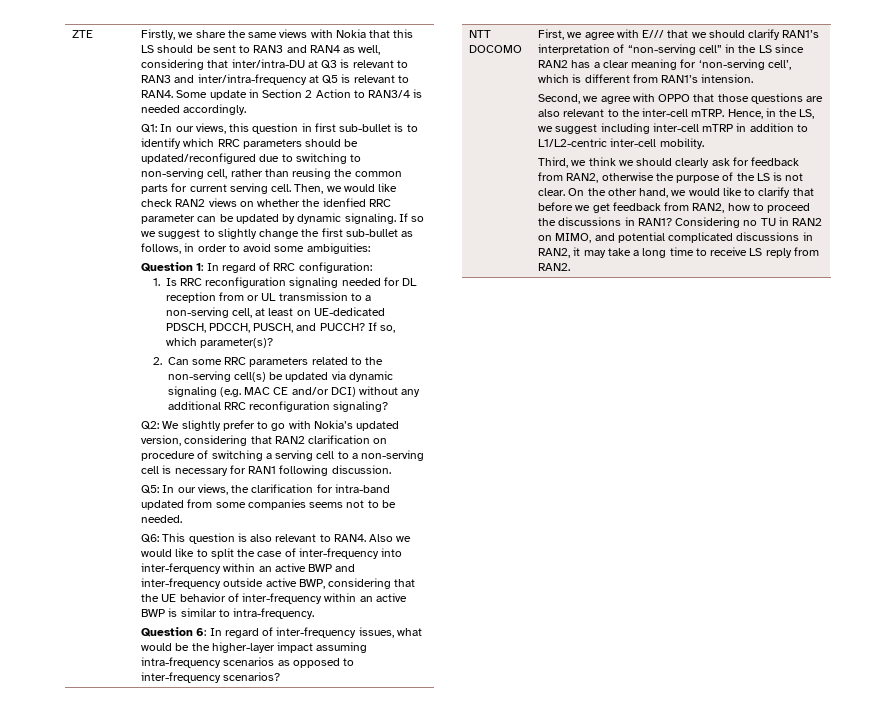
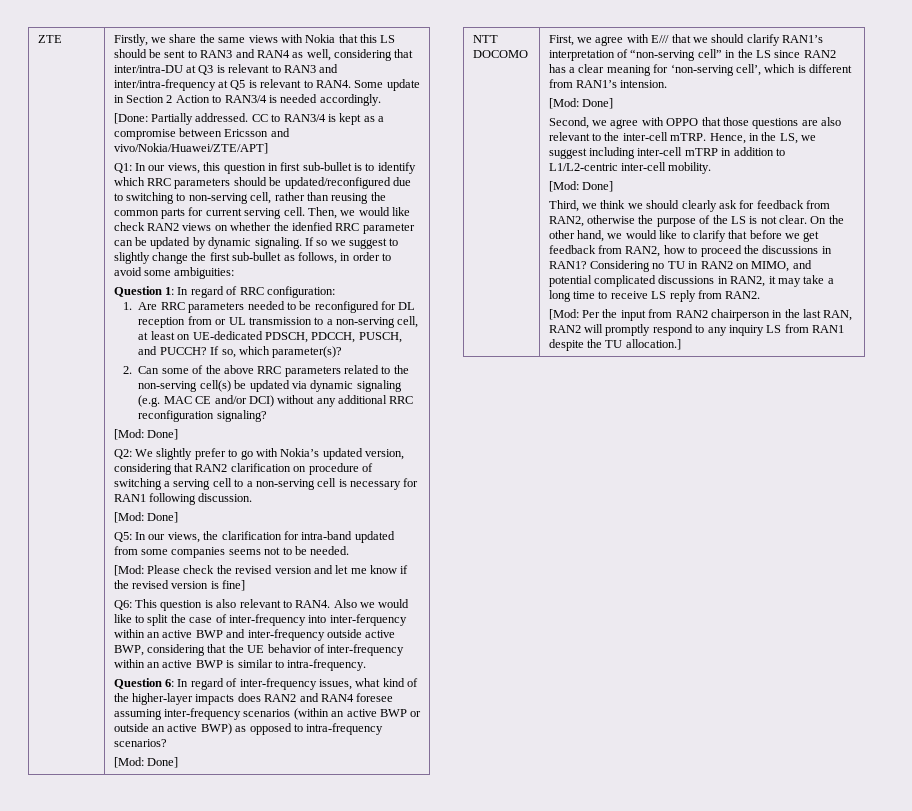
+ [Done: Partially addressed. CC to RAN3/4 is kept as a compromise between Ericsson and vivo/Nokia/Huawei/ZTE/APT]
- 1. Is RRC reconfiguration signaling needed for DL reception from or UL transmission to a non-serving cell, at least on UE-dedicated PDSCH, PDCCH, PUSCH, and PUCCH?
+ 1. Are RRC parameters needed to be reconfigured for DL reception from or UL transmission to a non-serving cell, at least on UE-dedicated PDSCH, PDCCH, PUSCH, and PUCCH?
- 2. Can some RRC parameters related to the non-serving cell(s) be updated via dynamic signaling (e.g. MAC CE and/or DCI) without any additional RRC reconfiguration signaling?
+ 2. Can some of the above RRC parameters related to the non-serving cell(s) be updated via dynamic signaling (e.g. MAC CE and/or DCI) without any additional RRC reconfiguration signaling?
+ [Mod: Done]
  Q2: We slightly prefer to go with Nokia’s updated version, considering that RAN2 clarification on procedure of switching a serving cell to a non-serving cell is necessary for RAN1 following discussion.
+ [Mod: Done]
+ [Mod: Please check the revised version and let me know if the revised version is fine]
- Question 6: In regard of inter-frequency issues, what would be the higher-layer impact assuming intra-frequency scenarios as opposed to inter-frequency scenarios?
+ Question 6: In regard of inter-frequency issues, what kind of the higher-layer impacts does RAN2 and RAN4 foresee assuming inter-frequency scenarios (within an active BWP or outside an active BWP) as opposed to intra-frequency scenarios?
+ [Mod: Done]
  First, we agree with E/// that we should clarify RAN1’s interpretation of “non-serving cell” in the LS since RAN2 has a clear meaning for ‘non-serving cell’, which is different from RAN1’s intension.
+ [Mod: Done]
  Hence, in the LS, we suggest including inter-cell mTRP in addition to L1/L2-centric inter-cell mobility.
+ [Mod: Done]
+ [Mod: Per the input from RAN2 chairperson in the last RAN, RAN2 will promptly respond to any inquiry LS from RAN1 despite the TU allocation.]

